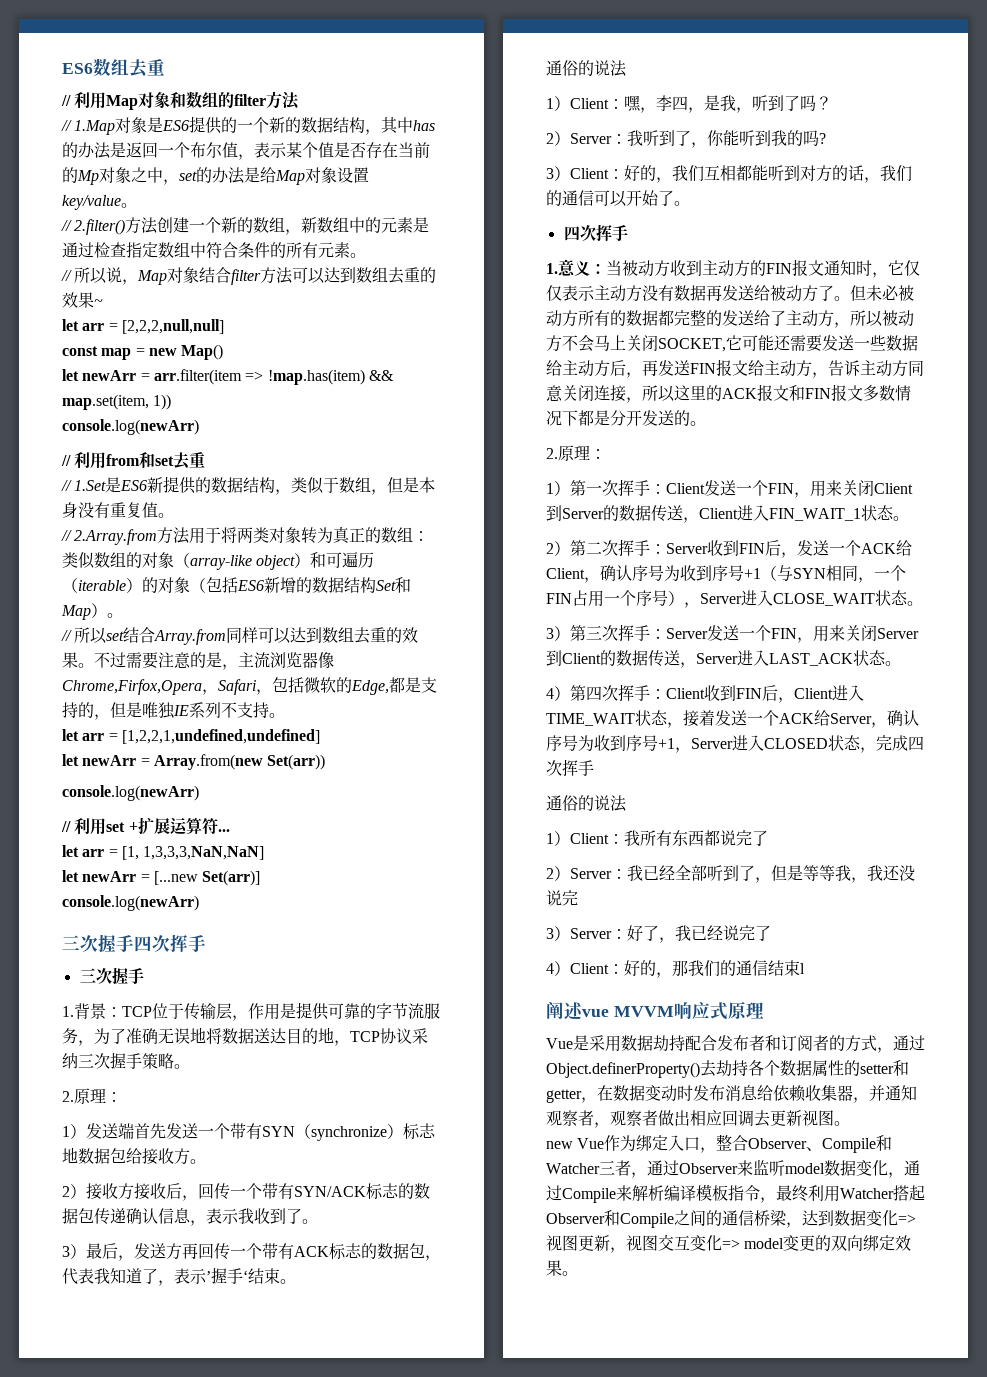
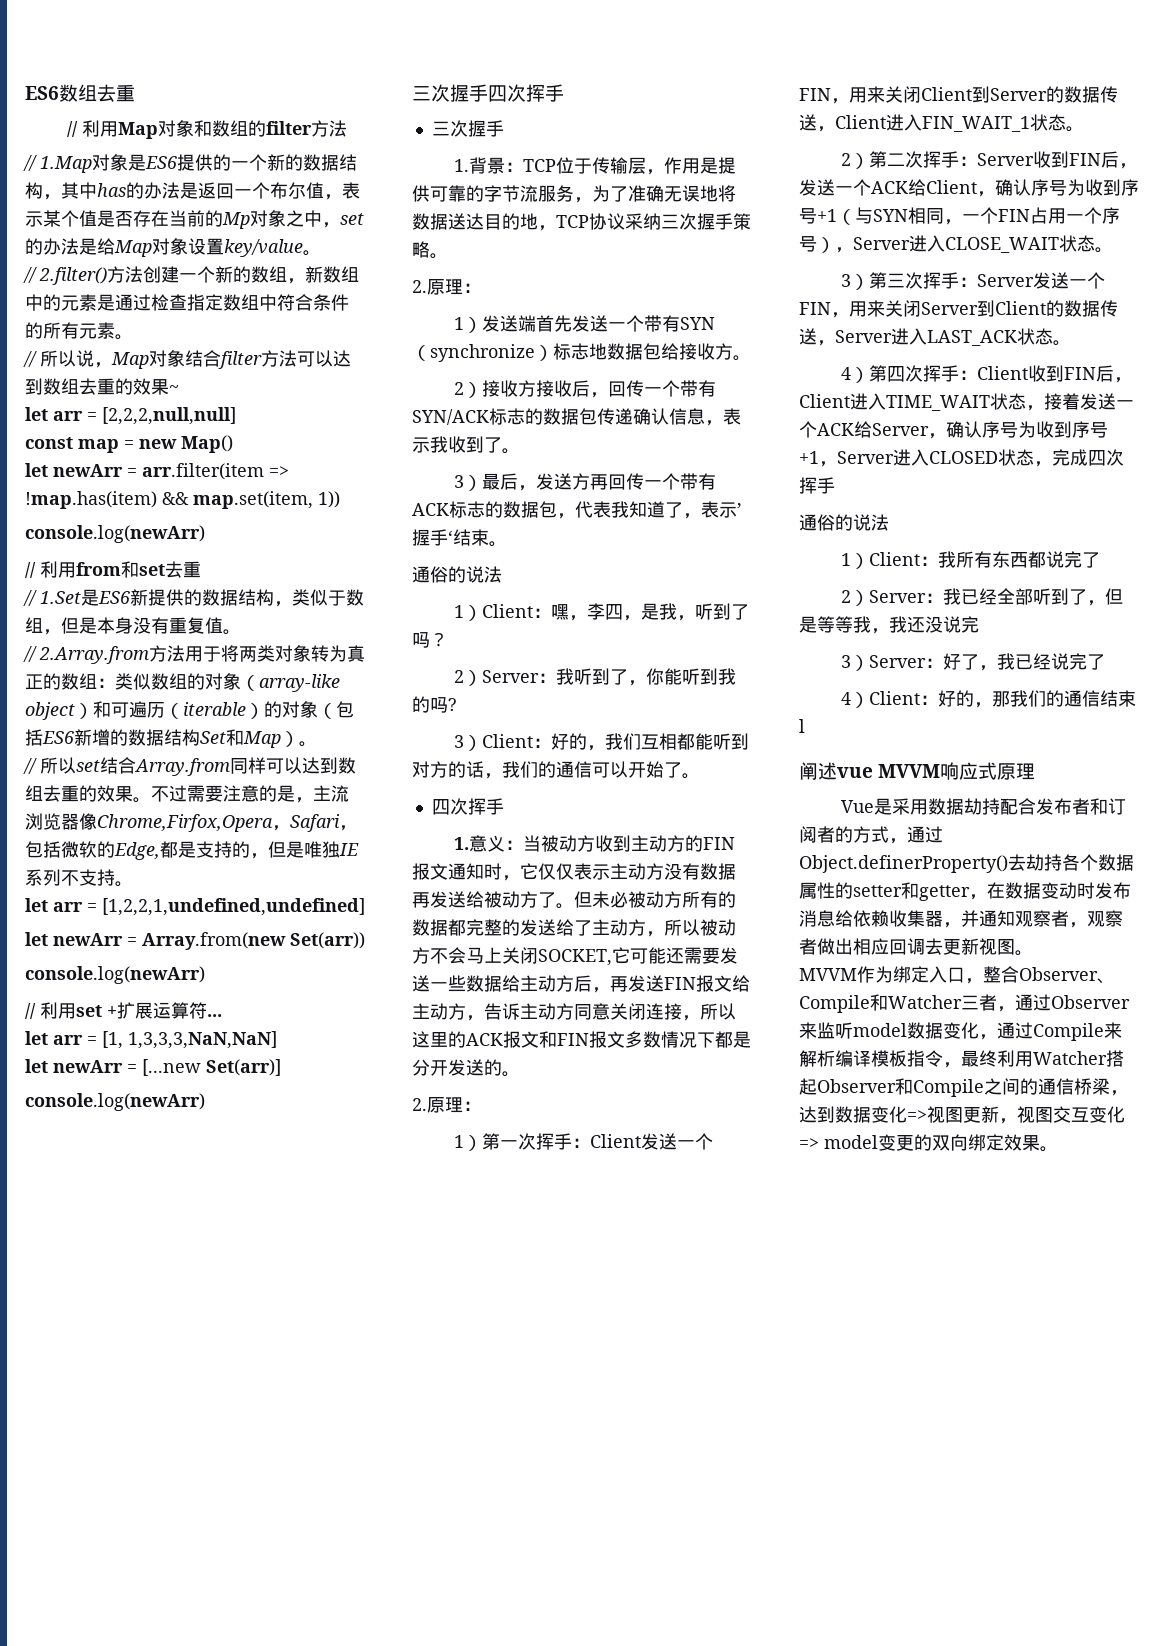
- new Vue作为绑定入口，整合Observer、Compile和Watcher三者，通过Observer来监听model数据变化，通过Compile来解析编译模板指令，最终利用Watcher搭起Observer和Compile之间的通信桥梁，达到数据变化=>视图更新，视图交互变化=> model变更的双向绑定效果。
+ MVVM作为绑定入口，整合Observer、Compile和Watcher三者，通过Observer来监听model数据变化，通过Compile来解析编译模板指令，最终利用Watcher搭起Observer和Compile之间的通信桥梁，达到数据变化=>视图更新，视图交互变化=> model变更的双向绑定效果。

